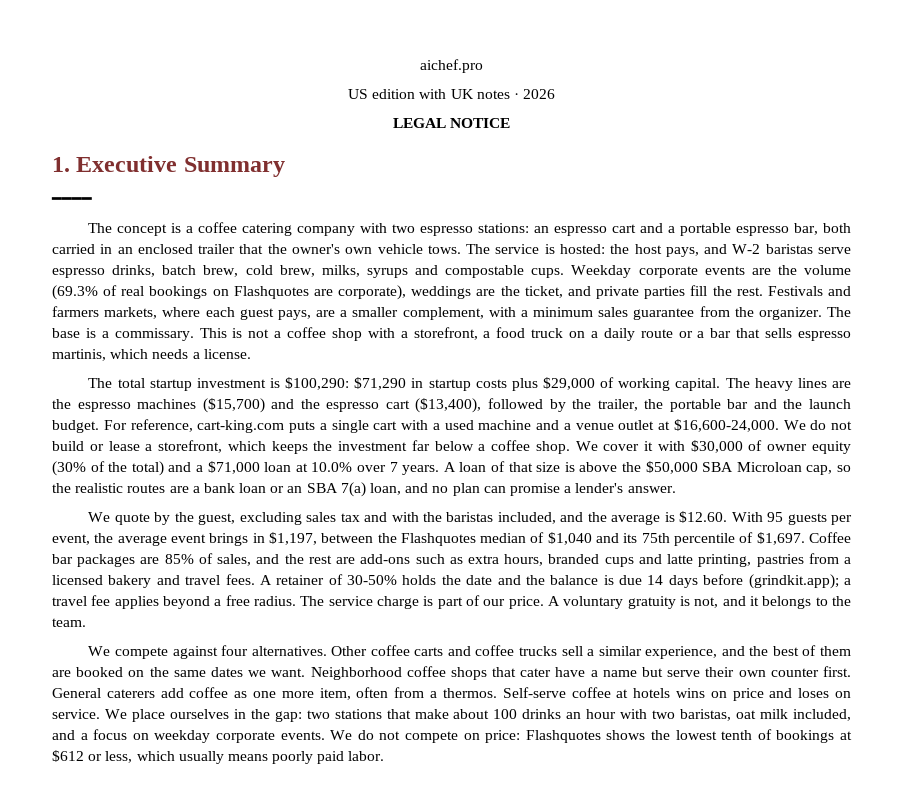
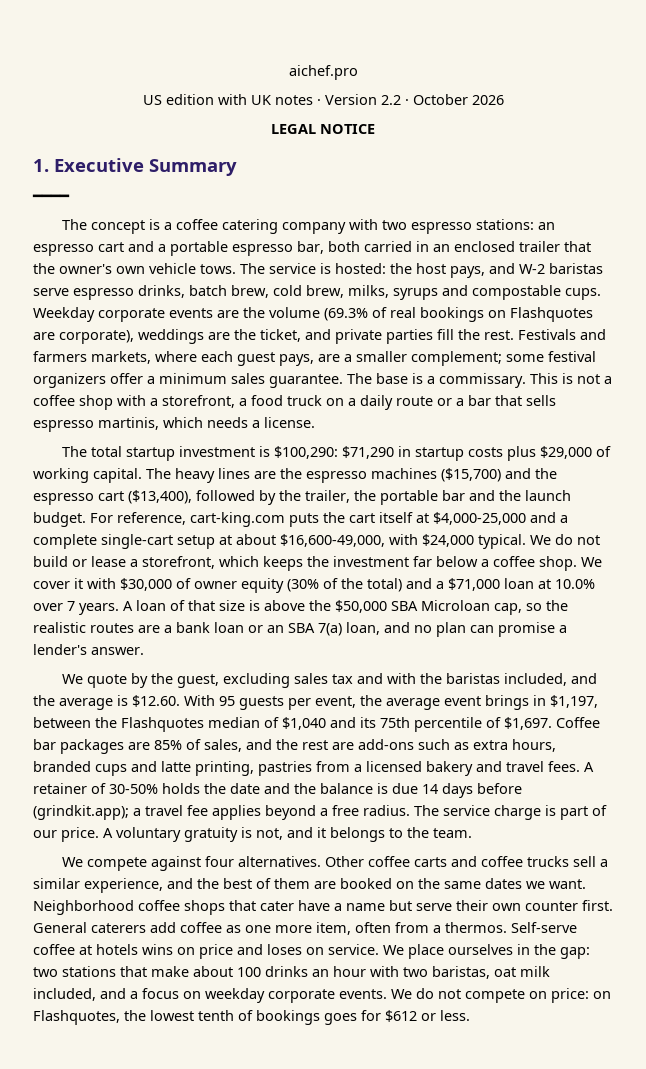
- US edition with UK notes · 2026
+ US edition with UK notes · Version 2.2 · October 2026
- Festivals and farmers markets, where each guest pays, are a smaller complement, with a minimum sales guarantee from the organizer.
+ Festivals and farmers markets, where each guest pays, are a smaller complement; some festival organizers offer a minimum sales guarantee.
- For reference, cart-king.com puts a single cart with a used machine and a venue outlet at $16,600-24,000.
+ For reference, cart-king.com puts the cart itself at $4,000-25,000 and a complete single-cart setup at about $16,600-49,000, with $24,000 typical.
- We do not compete on price: Flashquotes shows the lowest tenth of bookings at $612 or less, which usually means poorly paid labor.
+ We do not compete on price: on Flashquotes, the lowest tenth of bookings goes for $612 or less.

